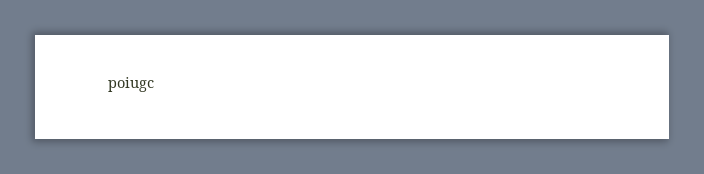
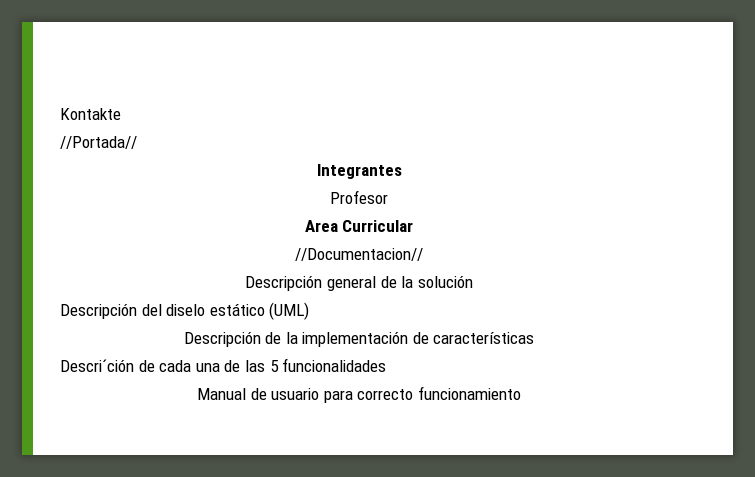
- poiugc
+ Kontakte
+ //Portada//
+ Integrantes
+ Profesor
+ Area Curricular
+ //Documentacion//
+ Descripción general de la solución
+ Descripción del diselo estático (UML)
+ Descripción de la implementación de características
+ Descri´ción de cada una de las 5 funcionalidades
+ Manual de usuario para correcto funcionamiento

